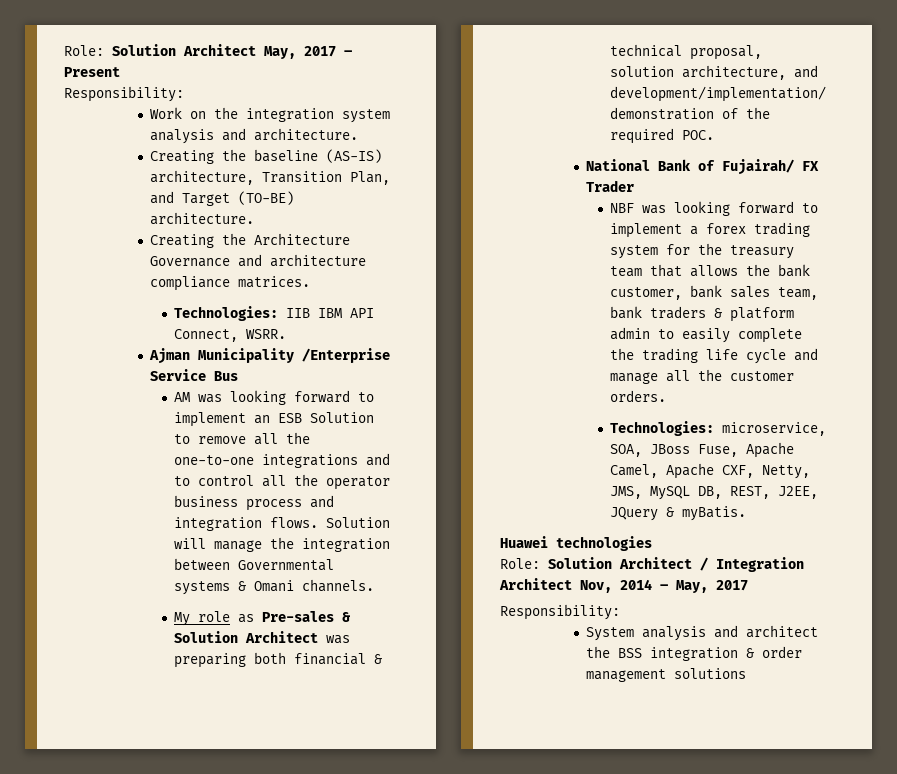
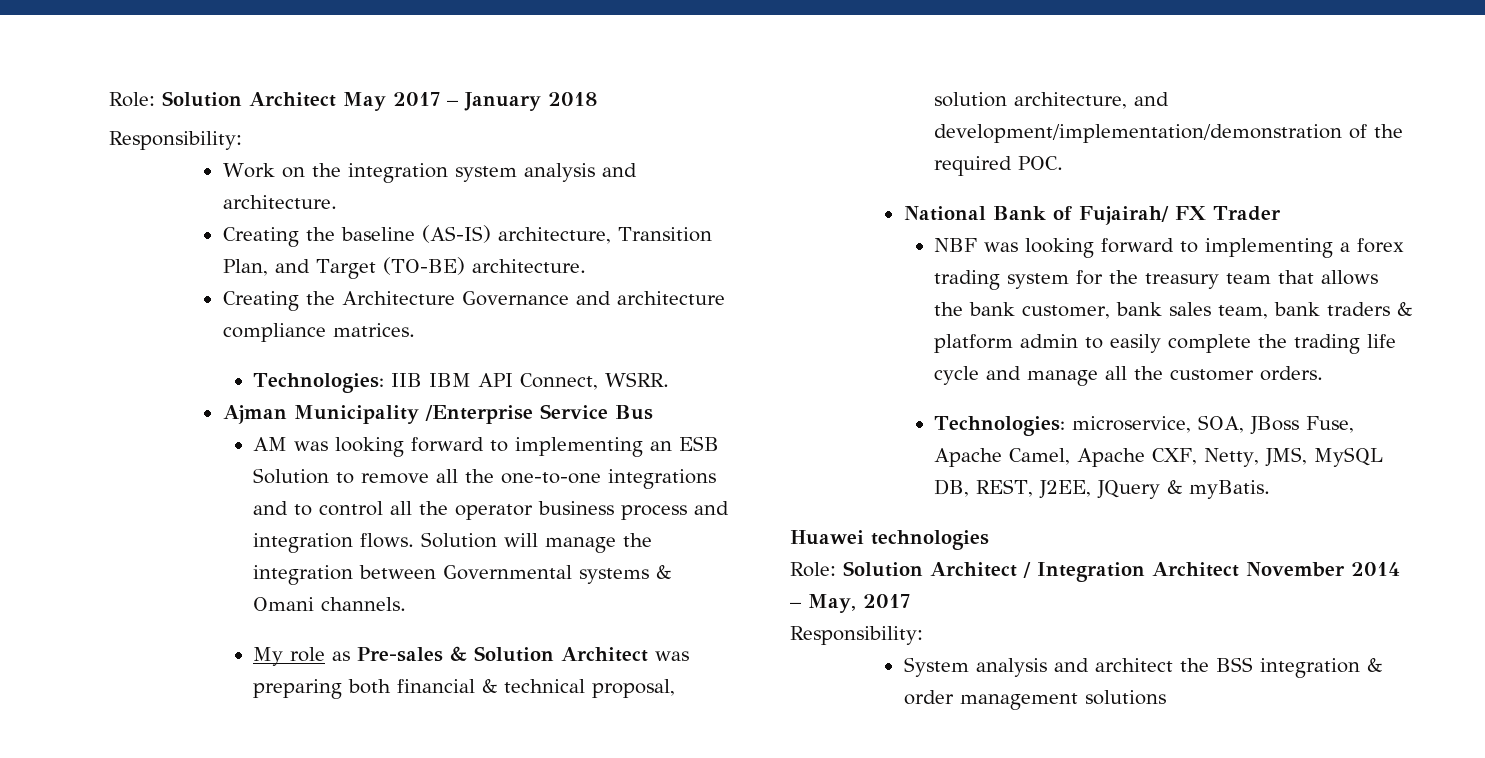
- Role: Solution Architect May, 2017 – Present
+ Role: Solution Architect May 2017 – January 2018
- AM was looking forward to implement an ESB Solution to remove all the one-to-one integrations and to control all the operator business process and integration flows.
+ AM was looking forward to implementing an ESB Solution to remove all the one-to-one integrations and to control all the operator business process and integration flows.
- NBF was looking forward to implement a forex trading system for the treasury team that allows the bank customer, bank sales team, bank traders & platform admin to easily complete the trading life cycle and manage all the customer orders.
+ NBF was looking forward to implementing a forex trading system for the treasury team that allows the bank customer, bank sales team, bank traders & platform admin to easily complete the trading life cycle and manage all the customer orders.
- Role: Solution Architect / Integration Architect Nov, 2014 – May, 2017
+ Role: Solution Architect / Integration Architect November 2014 – May, 2017

